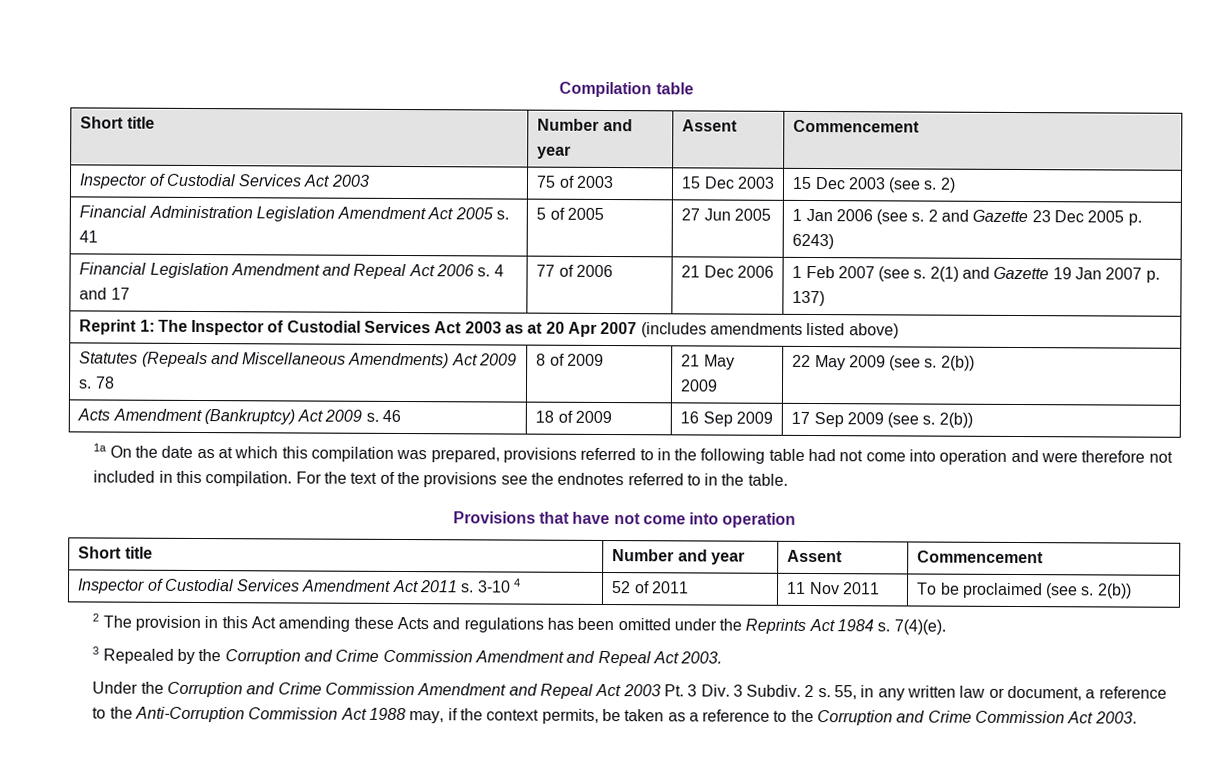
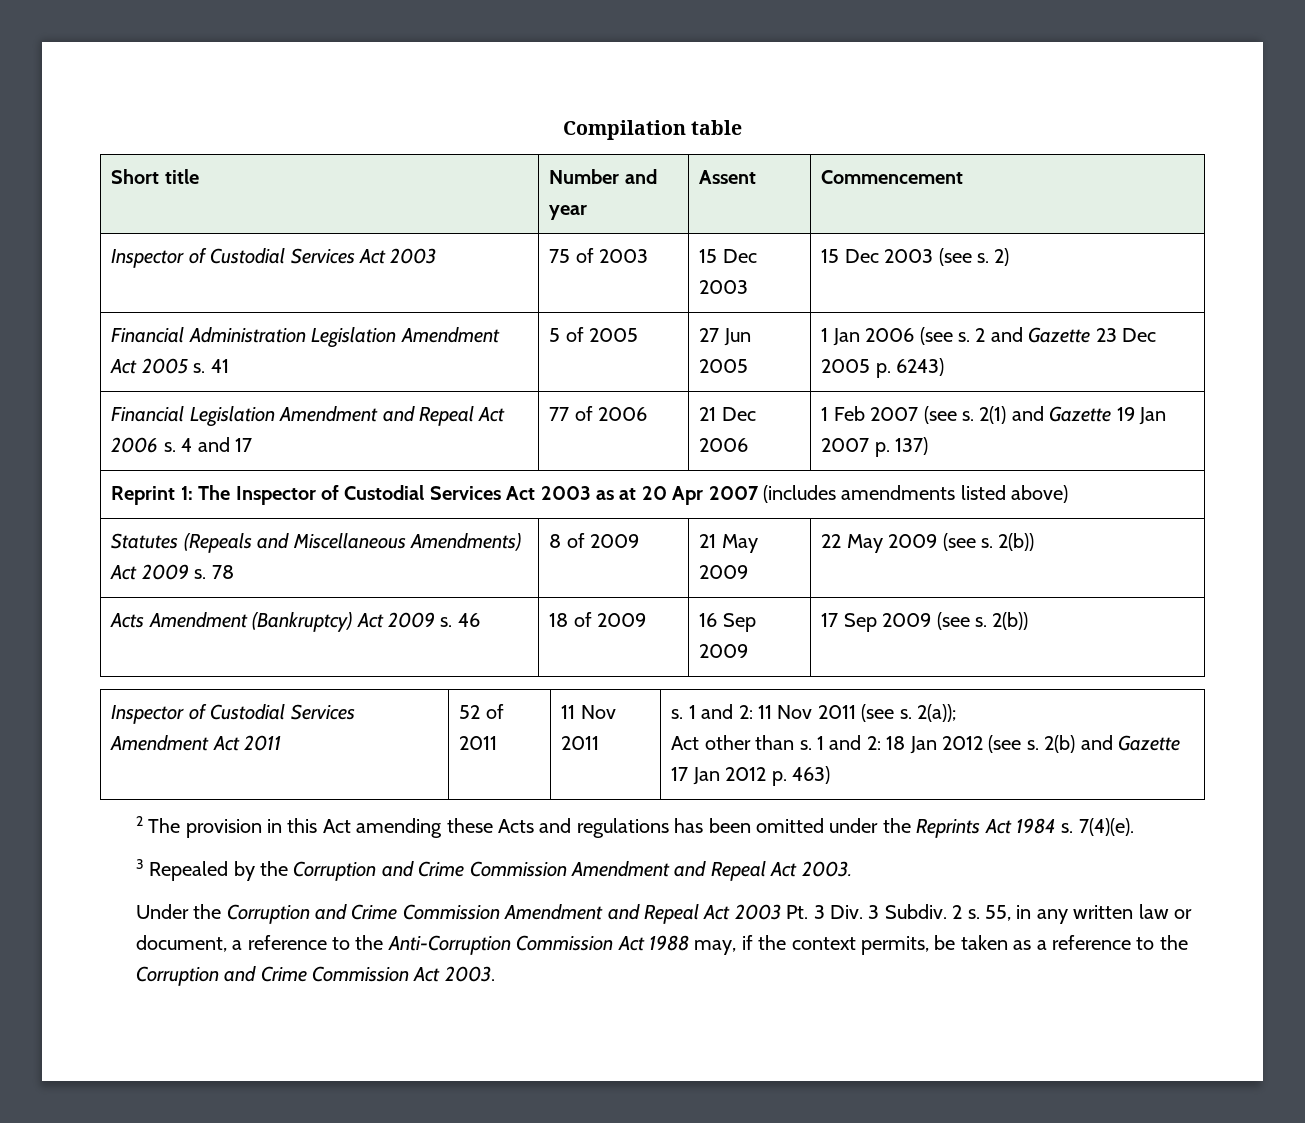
- 1a On the date as at which this compilation was prepared, provisions referred to in the following table had not come into operation and were therefore not included in this compilation. For the text of the provisions see the endnotes referred to in the table.
- Provisions that have not come into operation
- Short title | Number and year | Assent | Commencement
- Inspector of Custodial Services Amendment Act 2011 s. 3-10 4
+ Inspector of Custodial Services Amendment Act 2011
- To be proclaimed (see s. 2(b))
+ s. 1 and 2: 11 Nov 2011 (see s. 2(a));
+ Act other than s. 1 and 2: 18 Jan 2012 (see s. 2(b) and Gazette 17 Jan 2012 p. 463)

